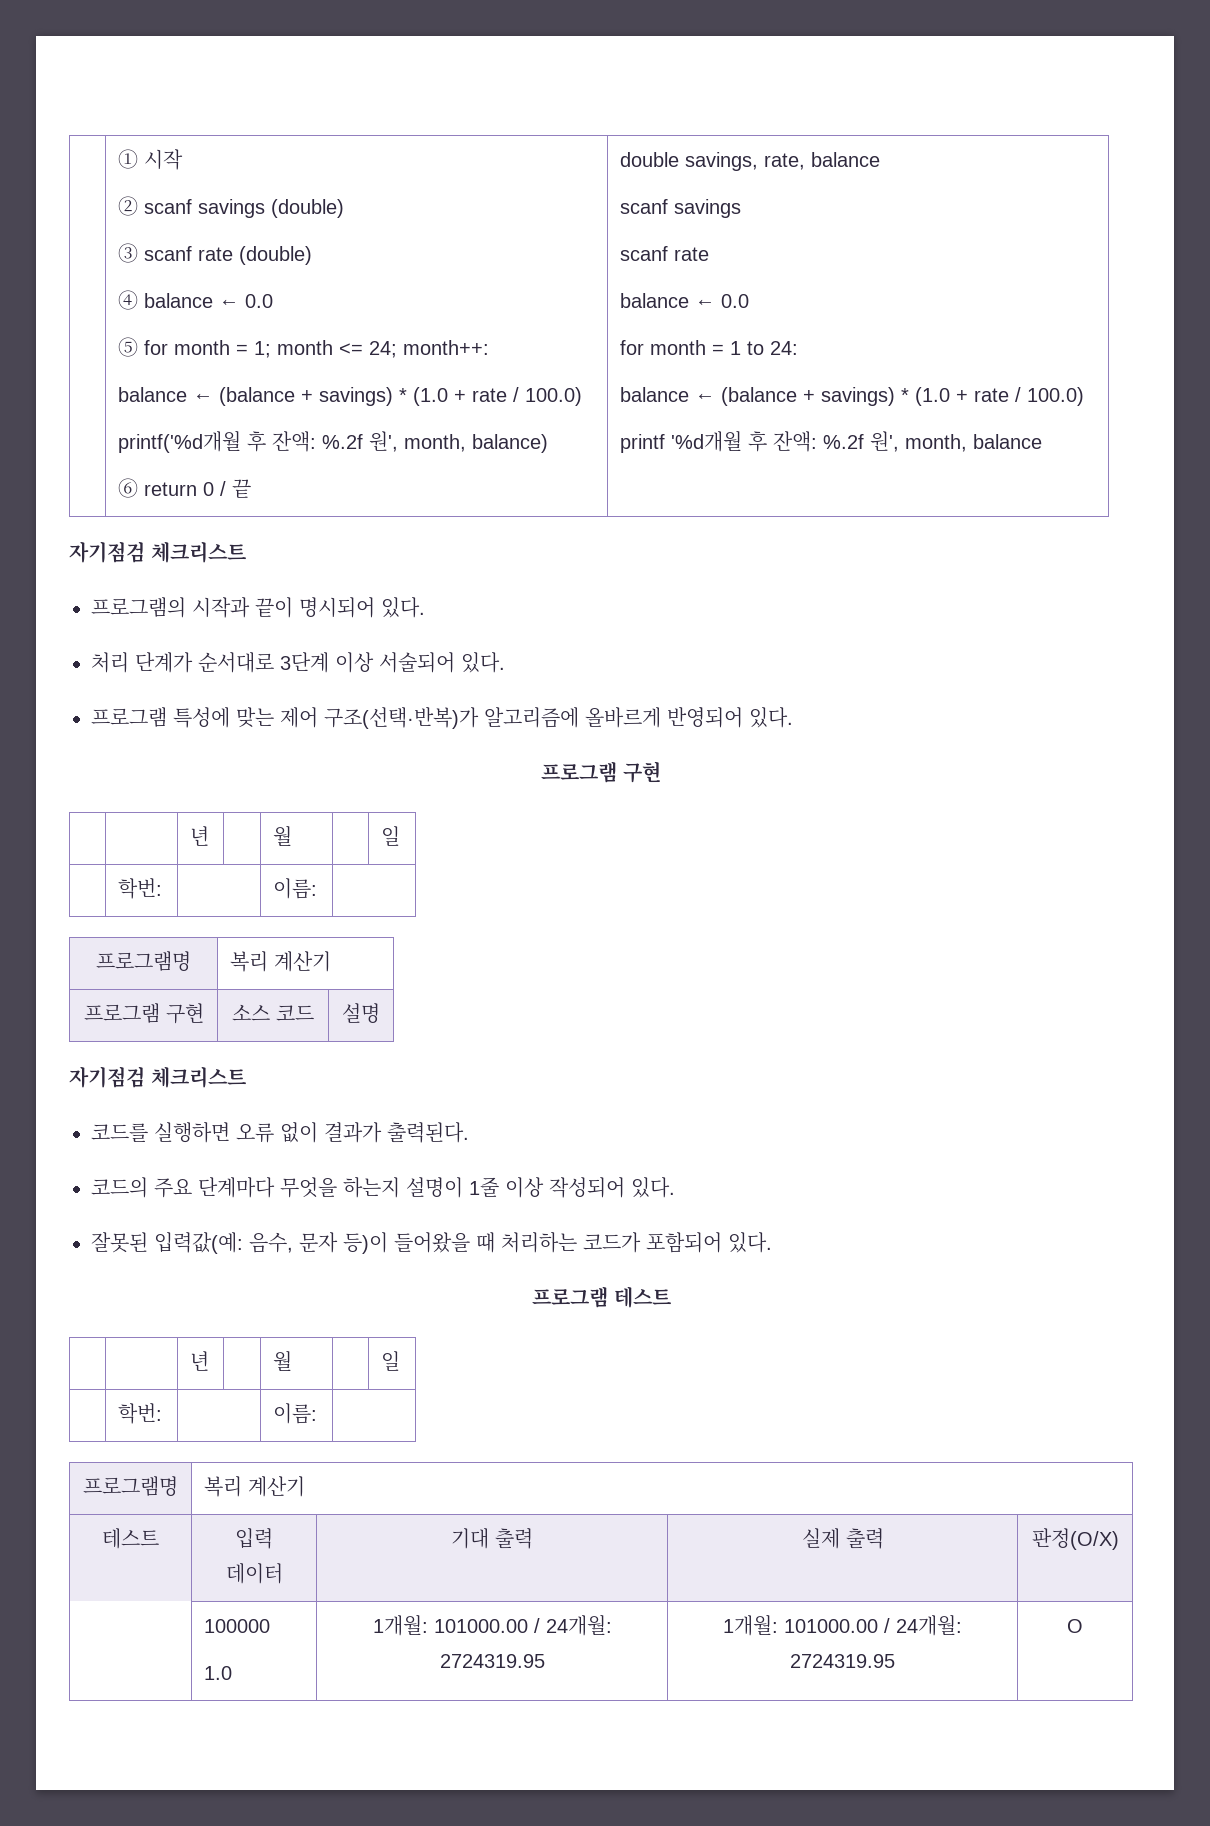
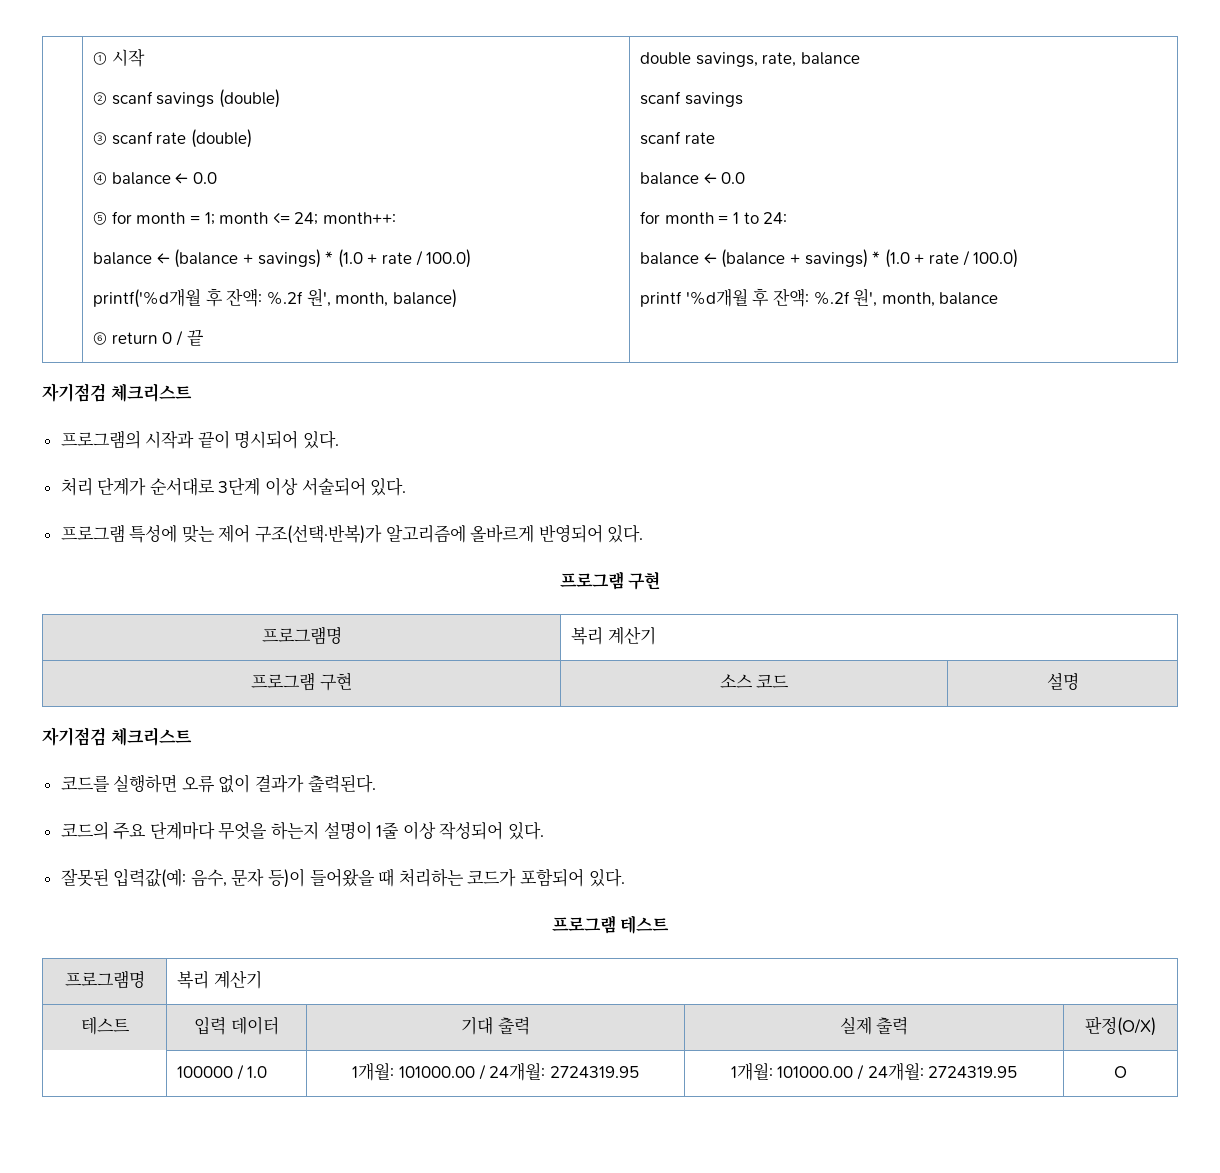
  프로그램 특성에 맞는 제어 구조(선택·반복)가 알고리즘에 올바르게 반영되어 있다.
  프로그램 구현
- | | 년 | | 월 | | 일
- | 학번: | | 이름: |
  프로그램 테스트
- | | 년 | | 월 | | 일
- | 학번: | | 이름: |
- | 100000
- 1.0 | 1개월: 101000.00 / 24개월: 2724319.95 | 1개월: 101000.00 / 24개월: 2724319.95 | O
+ | 100000 / 1.0 | 1개월: 101000.00 / 24개월: 2724319.95 | 1개월: 101000.00 / 24개월: 2724319.95 | O

